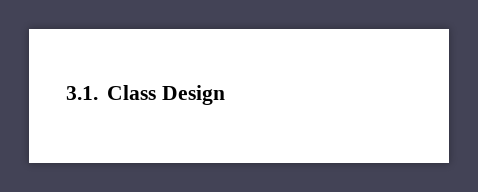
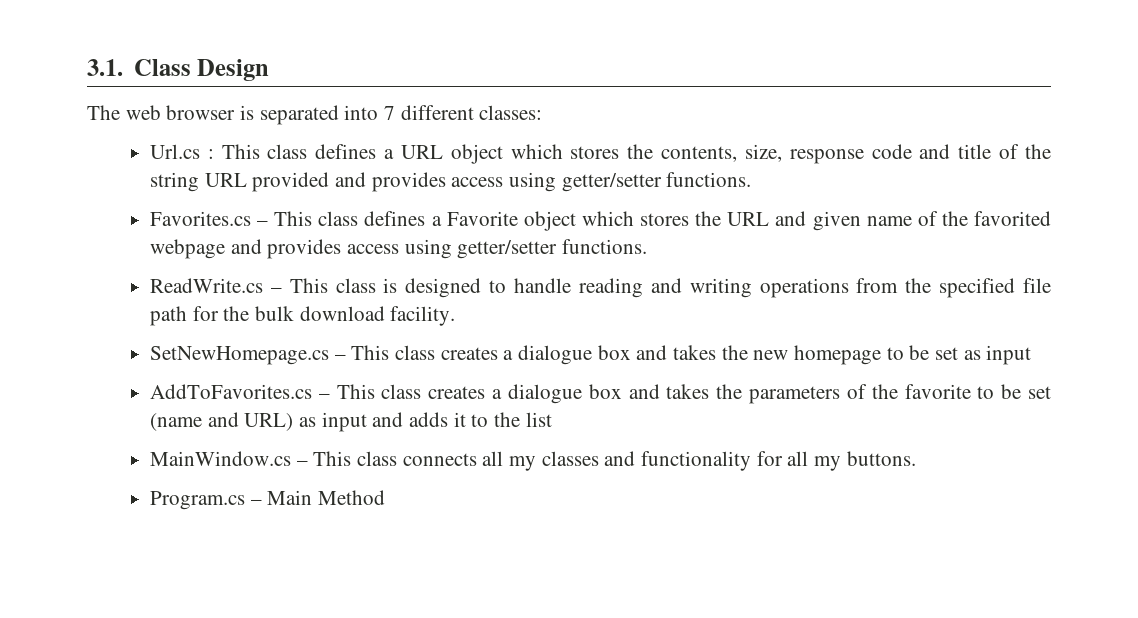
+ The web browser is separated into 7 different classes:
+ Url.cs : This class defines a URL object which stores the contents, size, response code and title of the string URL provided and provides access using getter/setter functions.
+ Favorites.cs – This class defines a Favorite object which stores the URL and given name of the favorited webpage and provides access using getter/setter functions.
+ ReadWrite.cs – This class is designed to handle reading and writing operations from the specified file path for the bulk download facility.
+ SetNewHomepage.cs – This class creates a dialogue box and takes the new homepage to be set as input
+ AddToFavorites.cs – This class creates a dialogue box and takes the parameters of the favorite to be set (name and URL) as input and adds it to the list
+ MainWindow.cs – This class connects all my classes and functionality for all my buttons.
+ Program.cs – Main Method

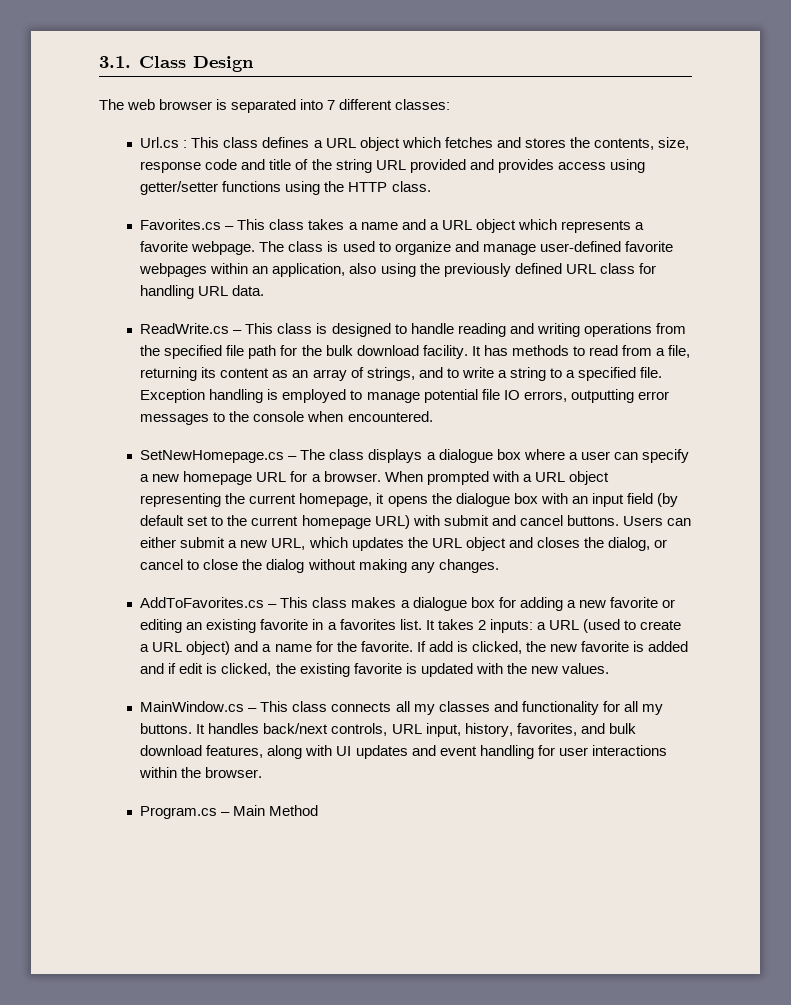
- Url.cs : This class defines a URL object which stores the contents, size, response code and title of the string URL provided and provides access using getter/setter functions.
+ Url.cs : This class defines a URL object which fetches and stores the contents, size, response code and title of the string URL provided and provides access using getter/setter functions using the HTTP class.
- Favorites.cs – This class defines a Favorite object which stores the URL and given name of the favorited webpage and provides access using getter/setter functions.
+ Favorites.cs – This class takes a name and a URL object which represents a favorite webpage. The class is used to organize and manage user-defined favorite webpages within an application, also using the previously defined URL class for handling URL data.
- ReadWrite.cs – This class is designed to handle reading and writing operations from the specified file path for the bulk download facility.
- SetNewHomepage.cs – This class creates a dialogue box and takes the new homepage to be set as input
+ ReadWrite.cs – This class is designed to handle reading and writing operations from the specified file path for the bulk download facility. It has methods to read from a file, returning its content as an array of strings, and to write a string to a specified file. Exception handling is employed to manage potential file IO errors, outputting error messages to the console when encountered.
+ SetNewHomepage.cs – The class displays a dialogue box where a user can specify a new homepage URL for a browser. When prompted with a URL object representing the current homepage, it opens the dialogue box with an input field (by default set to the current homepage URL) with submit and cancel buttons. Users can either submit a new URL, which updates the URL object and closes the dialog, or cancel to close the dialog without making any changes.
- AddToFavorites.cs – This class creates a dialogue box and takes the parameters of the favorite to be set (name and URL) as input and adds it to the list
+ AddToFavorites.cs – This class makes a dialogue box for adding a new favorite or editing an existing favorite in a favorites list. It takes 2 inputs: a URL (used to create a URL object) and a name for the favorite. If add is clicked, the new favorite is added and if edit is clicked, the existing favorite is updated with the new values.
+ It handles back/next controls, URL input, history, favorites, and bulk download features, along with UI updates and event handling for user interactions within the browser.

